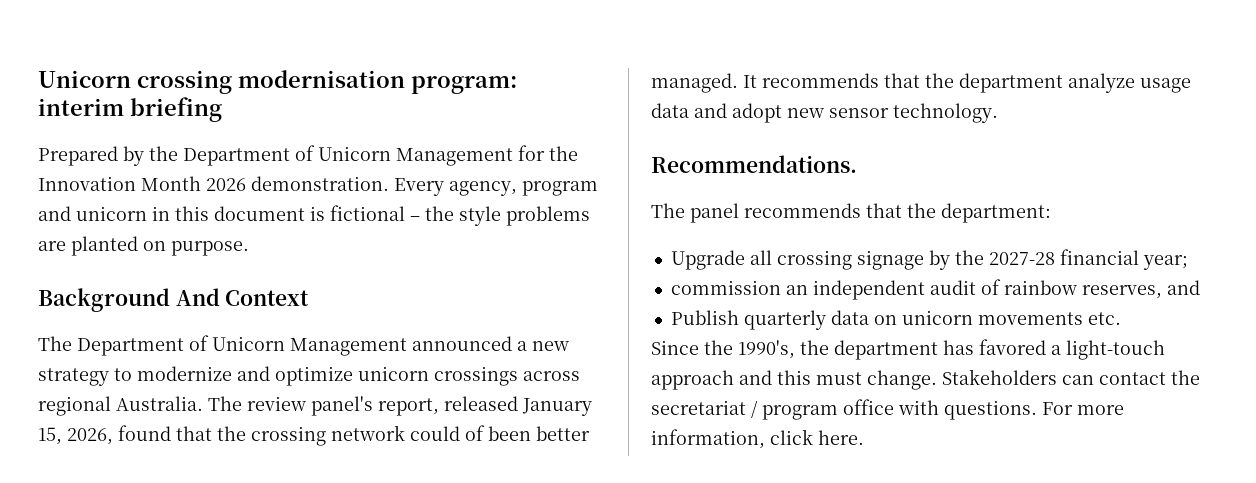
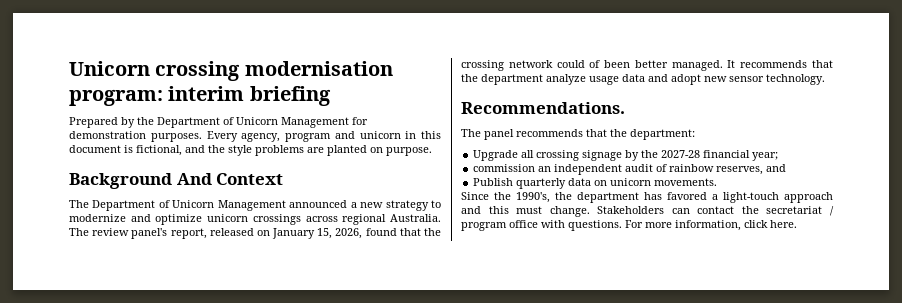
- Prepared by the Department of Unicorn Management for the Innovation Month 2026 demonstration.
+ Prepared by the Department of Unicorn Management for demonstration purposes.
- Every agency, program and unicorn in this document is fictional – the style problems are planted on purpose.
+ Every agency, program and unicorn in this document is fictional, and the style problems are planted on purpose.
- The review panel's report, released January 15, 2026, found that the crossing network could of been better managed.
+ The review panel's report, released on January 15, 2026, found that the crossing network could of been better managed.
- Publish quarterly data on unicorn movements etc.
+ Publish quarterly data on unicorn movements.

